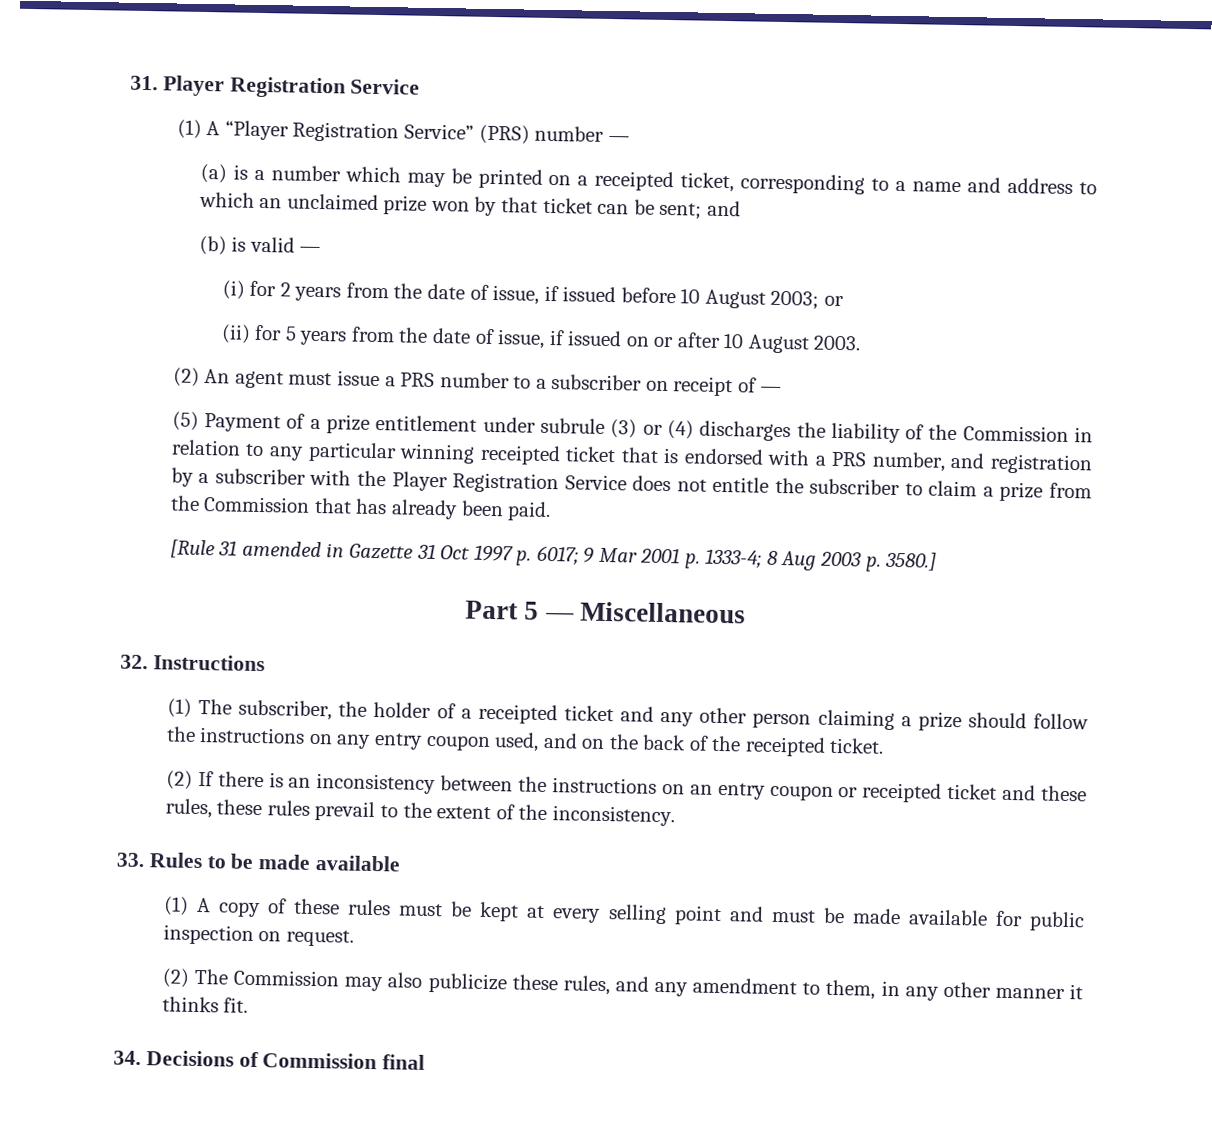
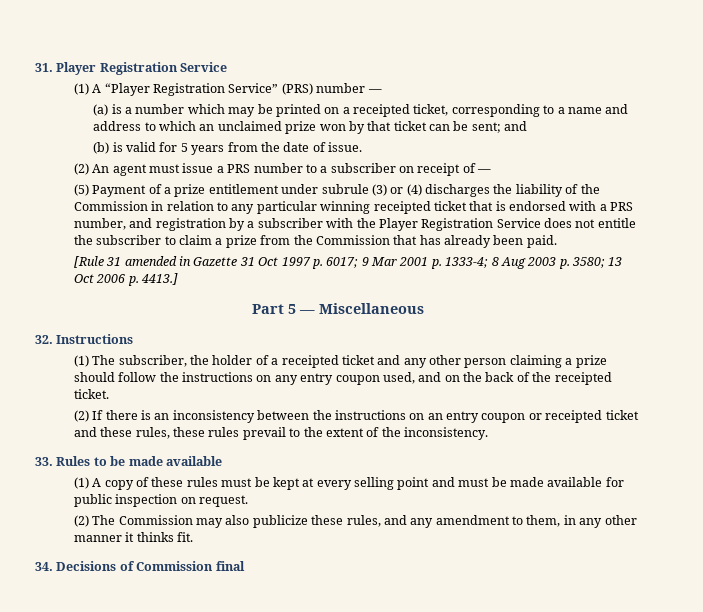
- (b) is valid —
- (i) for 2 years from the date of issue, if issued before 10 August 2003; or
- (ii) for 5 years from the date of issue, if issued on or after 10 August 2003.
+ (b) is valid for 5 years from the date of issue.
- [Rule 31 amended in Gazette 31 Oct 1997 p. 6017; 9 Mar 2001 p. 1333-4; 8 Aug 2003 p. 3580.]
+ [Rule 31 amended in Gazette 31 Oct 1997 p. 6017; 9 Mar 2001 p. 1333-4; 8 Aug 2003 p. 3580; 13 Oct 2006 p. 4413.]

